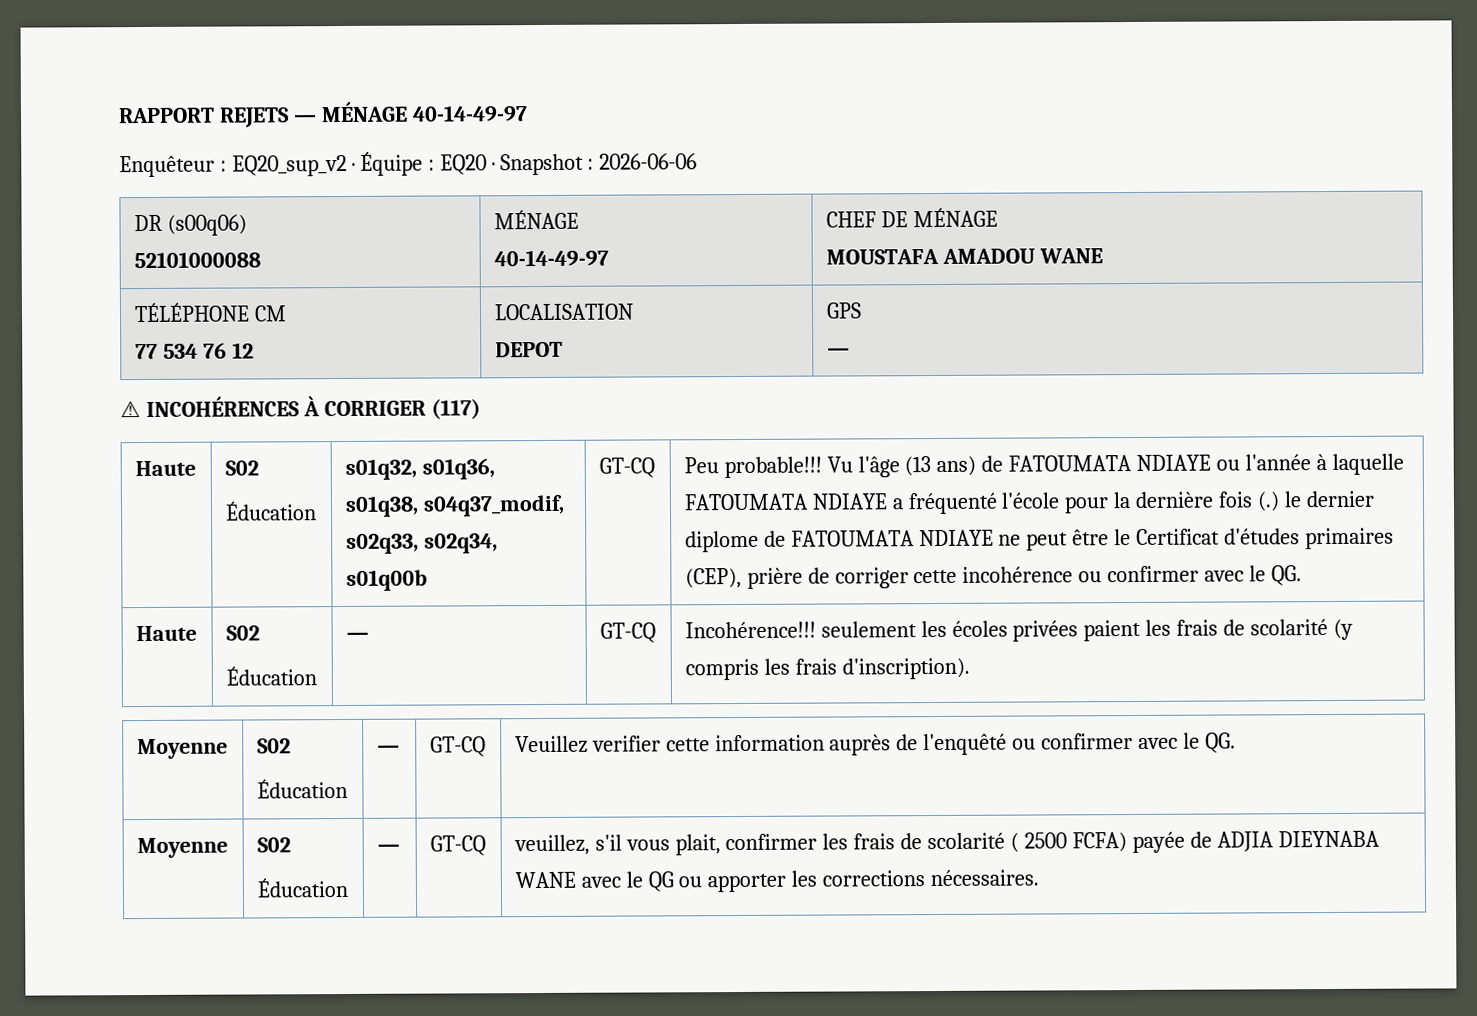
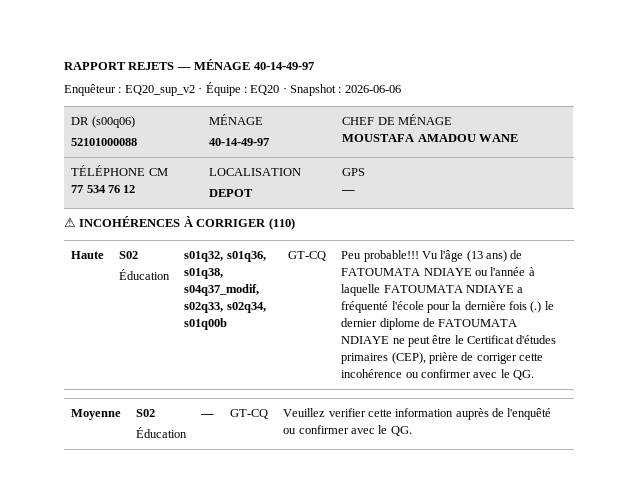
- ⚠ INCOHÉRENCES À CORRIGER (117)
+ ⚠ INCOHÉRENCES À CORRIGER (110)
  Vu l'âge (13 ans) de FATOUMATA NDIAYE ou l'année à laquelle FATOUMATA NDIAYE a fréquenté l'école pour la dernière fois (.) le dernier diplome de FATOUMATA NDIAYE ne peut être le Certificat d'études primaires (CEP), prière de corriger cette incohérence ou confirmer avec le QG.
- Haute | S02
- Éducation | — | GT-CQ | Incohérence!!! seulement les écoles privées paient les frais de scolarité (y compris les frais d'inscription).
  Moyenne | S02
  Éducation | — | GT-CQ | Veuillez verifier cette information auprès de l'enquêté ou confirmer avec le QG.
- Moyenne | S02
- Éducation | — | GT-CQ | veuillez, s'il vous plait, confirmer les frais de scolarité ( 2500 FCFA) payée de ADJIA DIEYNABA WANE avec le QG ou apporter les corrections nécessaires.

